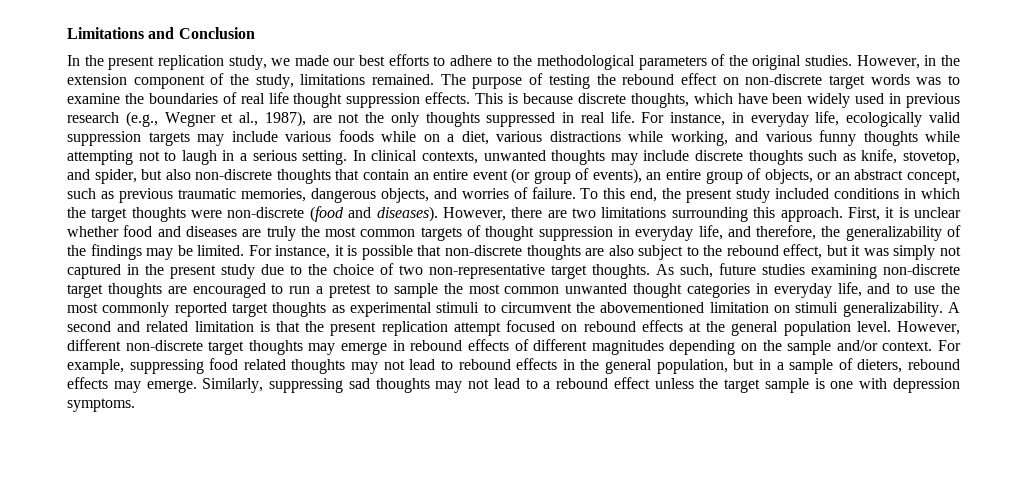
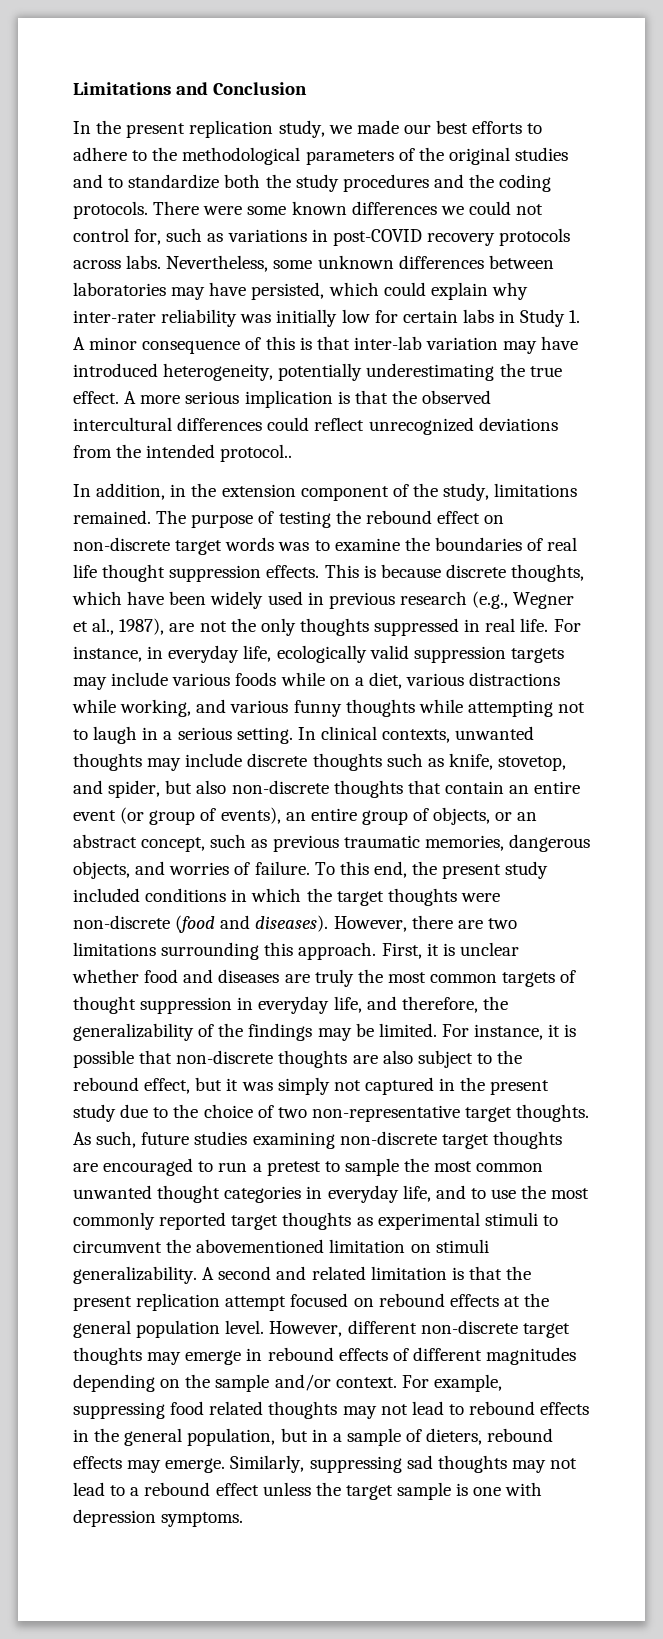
- In the present replication study, we made our best efforts to adhere to the methodological parameters of the original studies. However, in the extension component of the study, limitations remained.
+ In the present replication study, we made our best efforts to adhere to the methodological parameters of the original studies and to standardize both the study procedures and the coding protocols. There were some known differences we could not control for, such as variations in post-COVID recovery protocols across labs. Nevertheless, some unknown differences between laboratories may have persisted, which could explain why inter-rater reliability was initially low for certain labs in Study 1. A minor consequence of this is that inter-lab variation may have introduced heterogeneity, potentially underestimating the true effect. A more serious implication is that the observed intercultural differences could reflect unrecognized deviations from the intended protocol..
+ In addition, in the extension component of the study, limitations remained.

